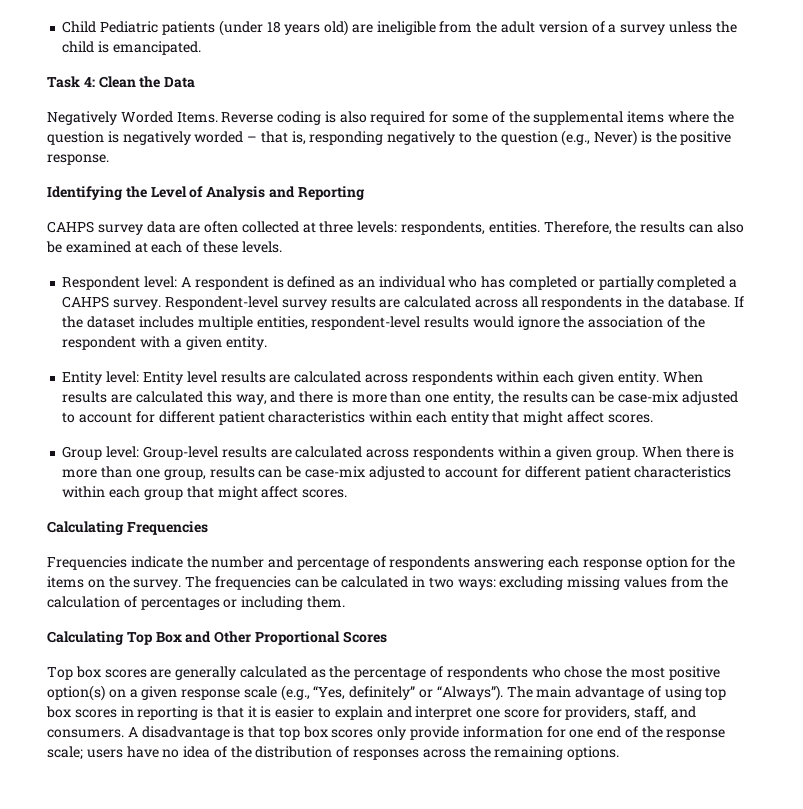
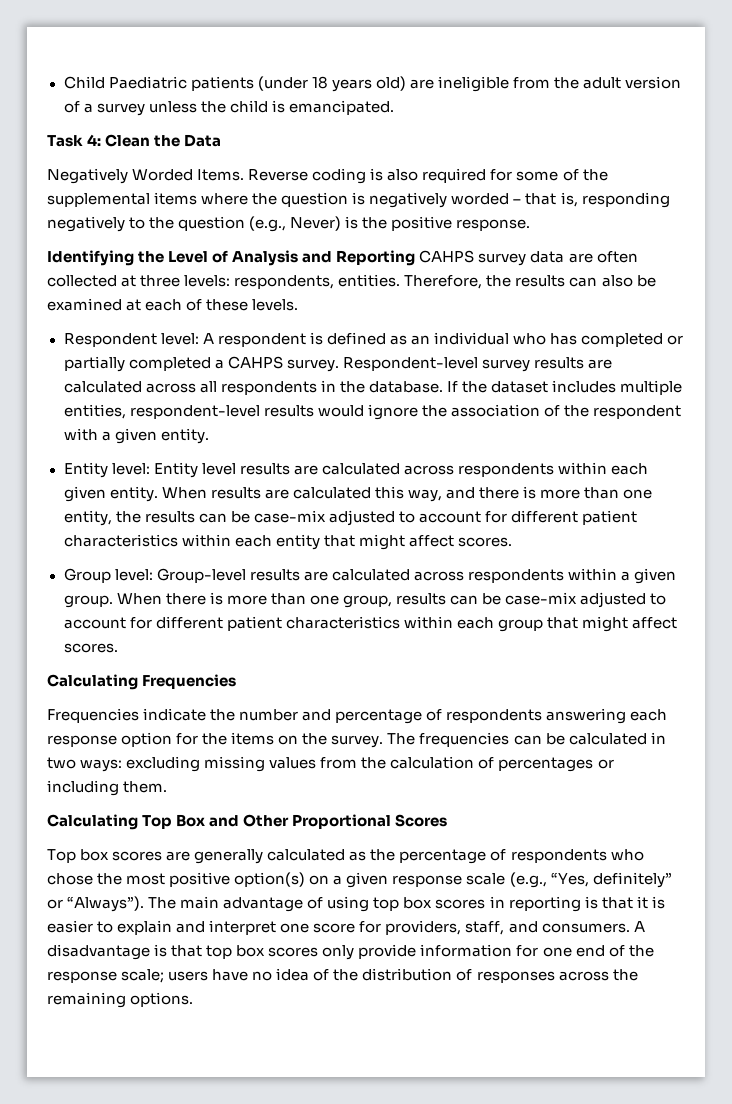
- Child Pediatric patients (under 18 years old) are ineligible from the adult version of a survey unless the child is emancipated.
+ Child Paediatric patients (under 18 years old) are ineligible from the adult version of a survey unless the child is emancipated.
- Identifying the Level of Analysis and Reporting
- CAHPS survey data are often collected at three levels: respondents, entities.
+ Identifying the Level of Analysis and Reporting CAHPS survey data are often collected at three levels: respondents, entities.

